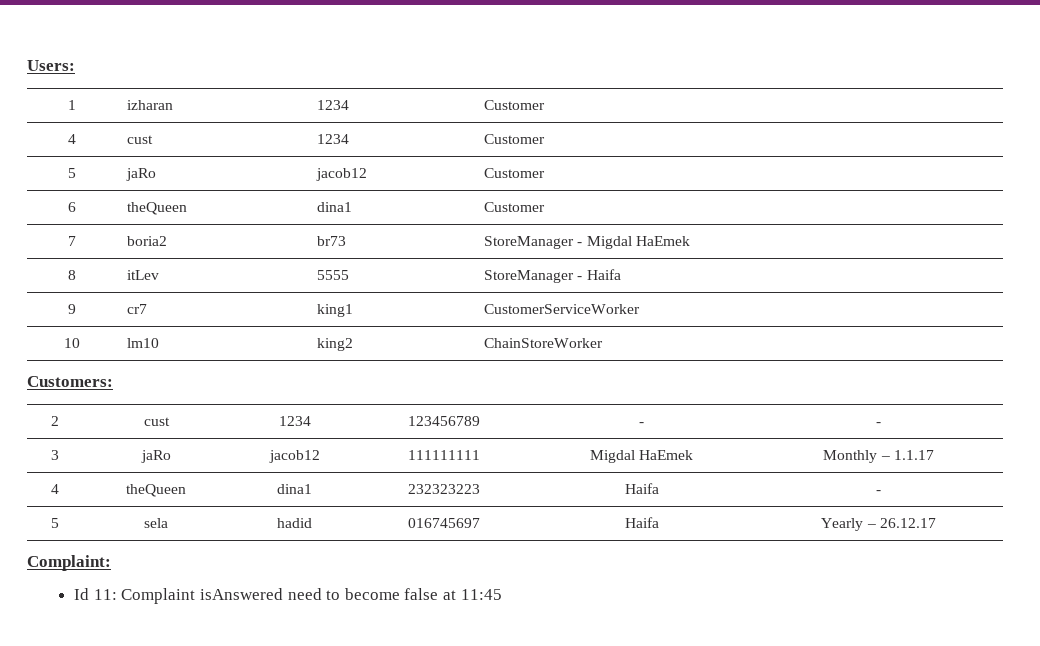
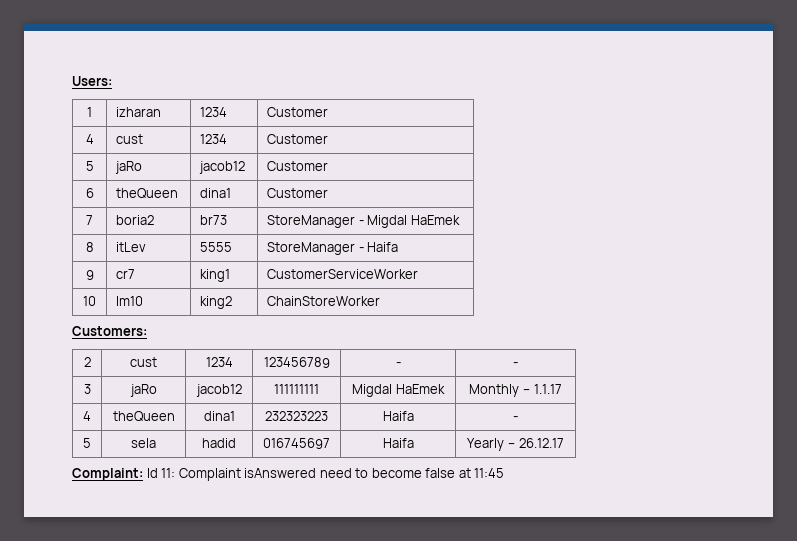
- Complaint:
- Id 11: Complaint isAnswered need to become false at 11:45
+ Complaint: Id 11: Complaint isAnswered need to become false at 11:45

